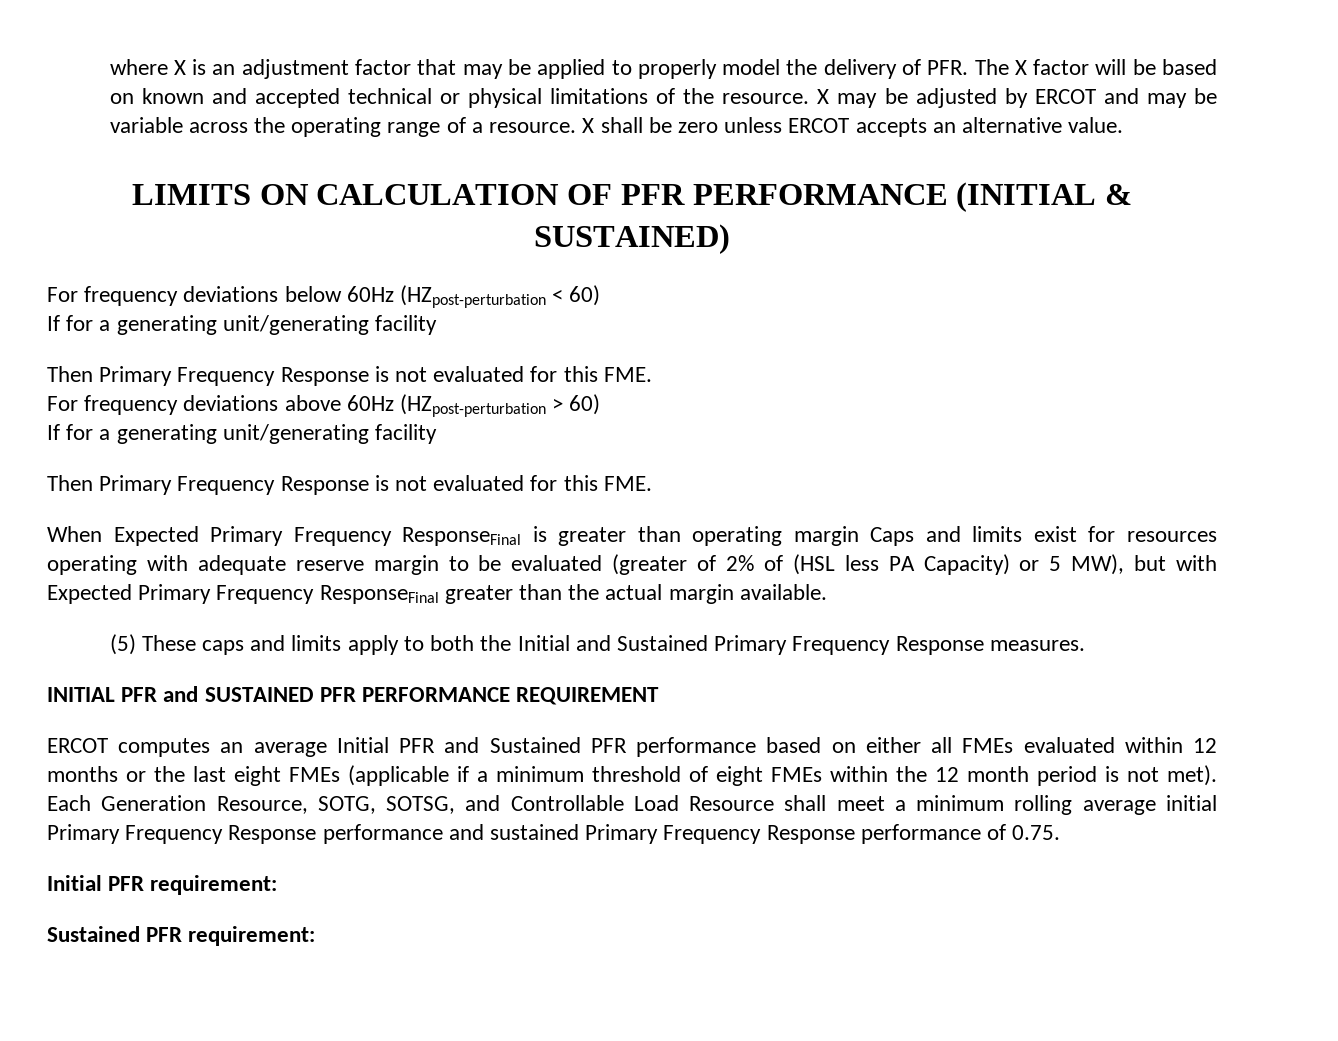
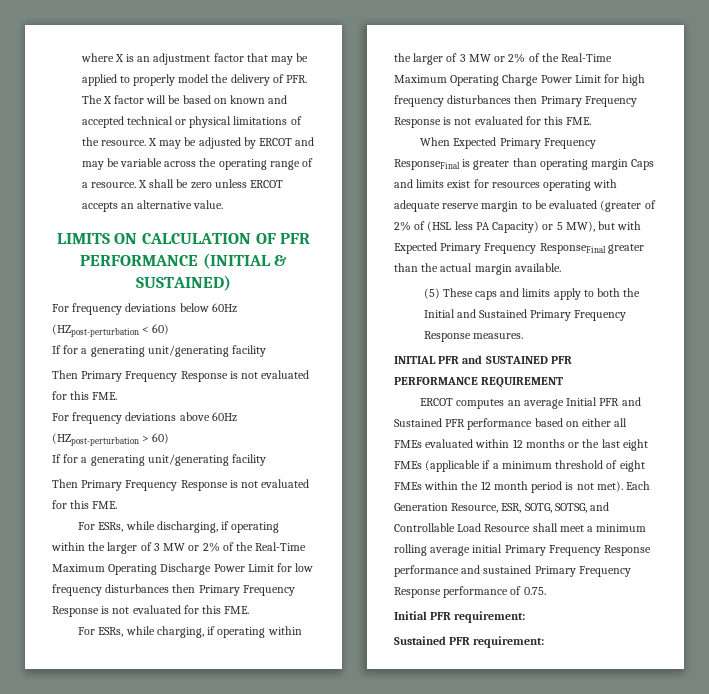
+ For ESRs, while discharging, if operating within the larger of 3 MW or 2% of the Real-Time Maximum Operating Discharge Power Limit for low frequency disturbances then Primary Frequency Response is not evaluated for this FME.
+ For ESRs, while charging, if operating within the larger of 3 MW or 2% of the Real-Time Maximum Operating Charge Power Limit for high frequency disturbances then Primary Frequency Response is not evaluated for this FME.
- Each Generation Resource, SOTG, SOTSG, and Controllable Load Resource shall meet a minimum rolling average initial Primary Frequency Response performance and sustained Primary Frequency Response performance of 0.75.
+ Each Generation Resource, ESR, SOTG, SOTSG, and Controllable Load Resource shall meet a minimum rolling average initial Primary Frequency Response performance and sustained Primary Frequency Response performance of 0.75.

